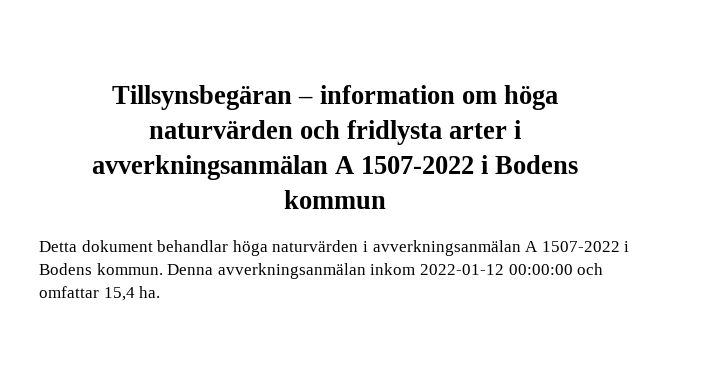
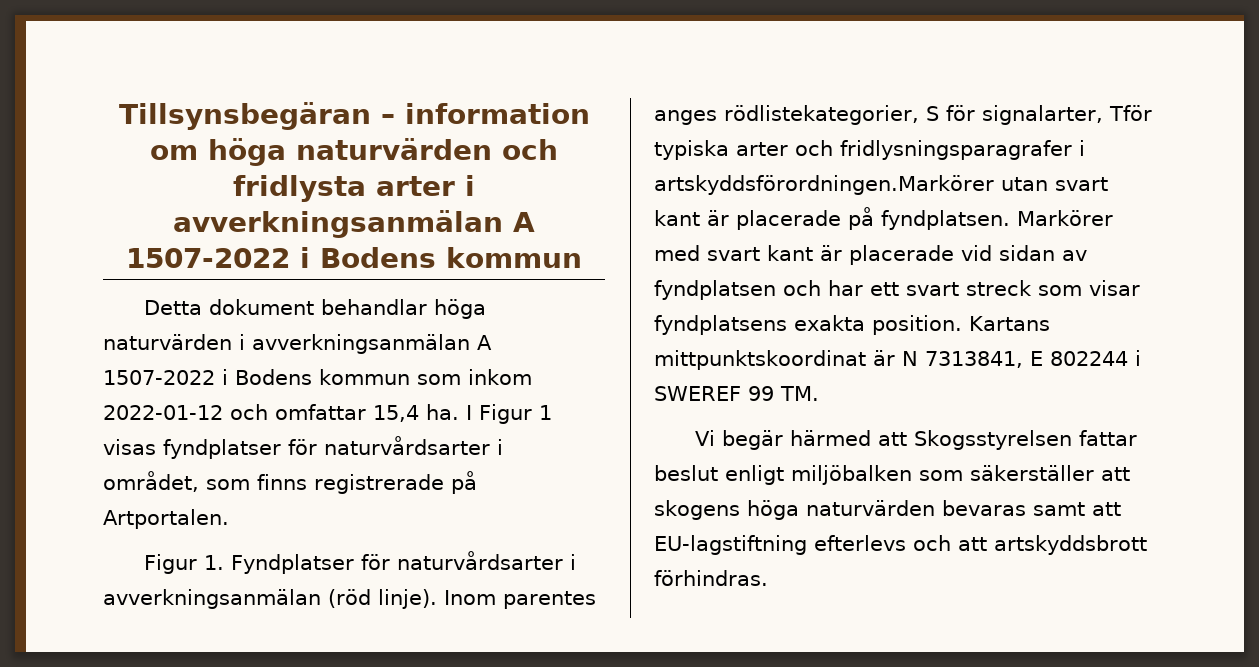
- Detta dokument behandlar höga naturvärden i avverkningsanmälan A 1507-2022 i Bodens kommun. Denna avverkningsanmälan inkom 2022-01-12 00:00:00 och omfattar 15,4 ha.
+ Detta dokument behandlar höga naturvärden i avverkningsanmälan A 1507-2022 i Bodens kommun som inkom 2022-01-12 och omfattar 15,4 ha.
+ I Figur 1 visas fyndplatser för naturvårdsarter i området, som finns registrerade på Artportalen.
+ Figur 1. Fyndplatser för naturvårdsarter i avverkningsanmälan (röd linje). Inom parentes anges rödlistekategorier, S för signalarter, Tför typiska arter och fridlysningsparagrafer i artskyddsförordningen.Markörer utan svart kant är placerade på fyndplatsen. Markörer med svart kant är placerade vid sidan av fyndplatsen och har ett svart streck som visar fyndplatsens exakta position. Kartans mittpunktskoordinat är N 7313841, E 802244 i SWEREF 99 TM.
+ Vi begär härmed att Skogsstyrelsen fattar beslut enligt miljöbalken som säkerställer att skogens höga naturvärden bevaras samt att EU-lagstiftning efterlevs och att artskyddsbrott förhindras.

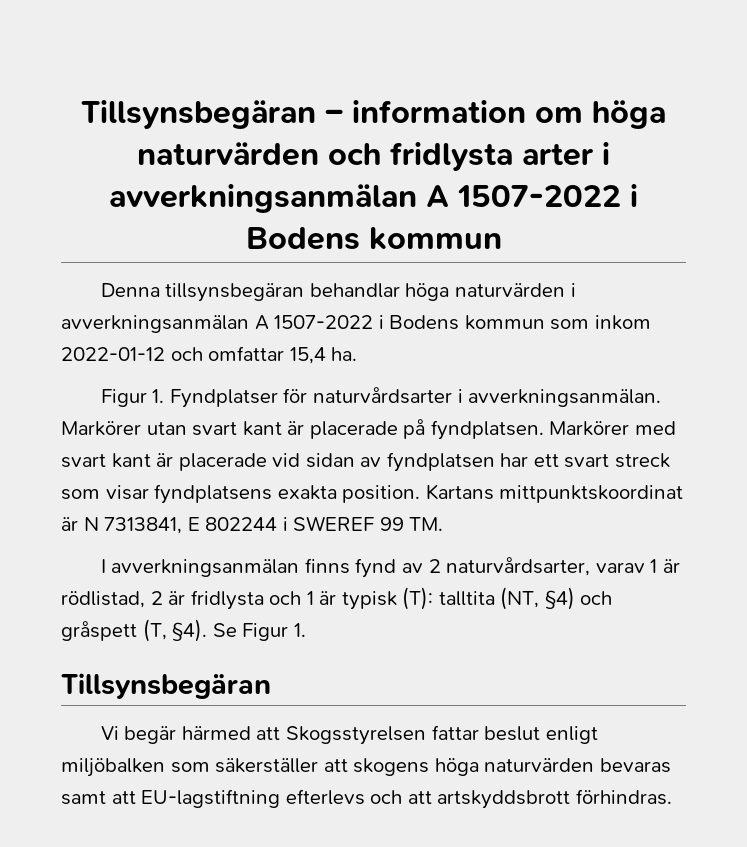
- Detta dokument behandlar höga naturvärden i avverkningsanmälan A 1507-2022 i Bodens kommun som inkom 2022-01-12 och omfattar 15,4 ha. I Figur 1 visas fyndplatser för naturvårdsarter i området, som finns registrerade på Artportalen.
+ Denna tillsynsbegäran behandlar höga naturvärden i avverkningsanmälan A 1507-2022 i Bodens kommun som inkom 2022-01-12 och omfattar 15,4 ha.
- Figur 1. Fyndplatser för naturvårdsarter i avverkningsanmälan (röd linje). Inom parentes anges rödlistekategorier, S för signalarter, Tför typiska arter och fridlysningsparagrafer i artskyddsförordningen.Markörer utan svart kant är placerade på fyndplatsen.
+ Figur 1. Fyndplatser för naturvårdsarter i avverkningsanmälan. Markörer utan svart kant är placerade på fyndplatsen.
- Markörer med svart kant är placerade vid sidan av fyndplatsen och har ett svart streck som visar fyndplatsens exakta position.
+ Markörer med svart kant är placerade vid sidan av fyndplatsen har ett svart streck som visar fyndplatsens exakta position.
+ I avverkningsanmälan finns fynd av 2 naturvårdsarter, varav 1 är rödlistad, 2 är fridlysta och 1 är typisk (T): talltita (NT, §4) och gråspett (T, §4). Se Figur 1.
+ Tillsynsbegäran

